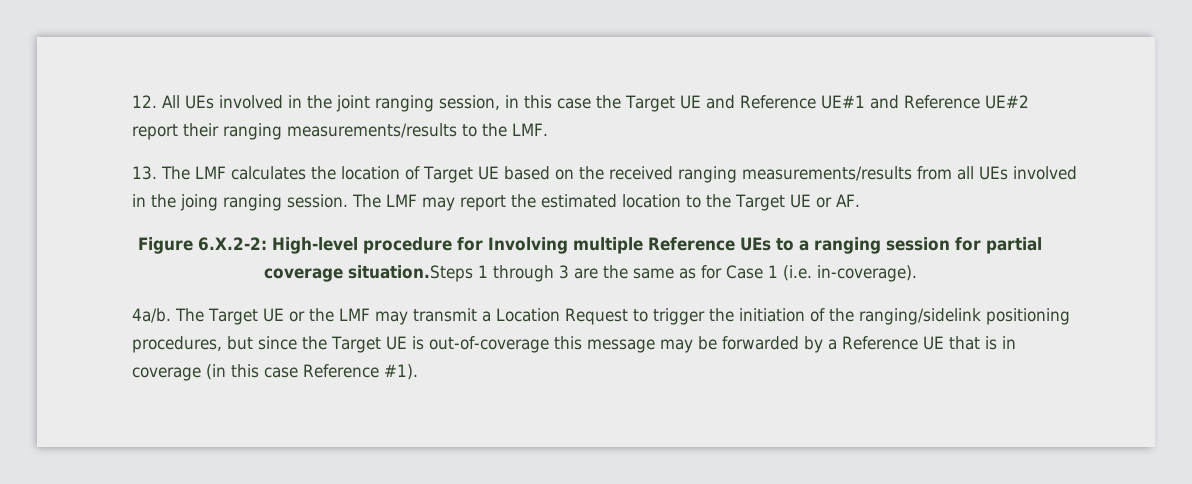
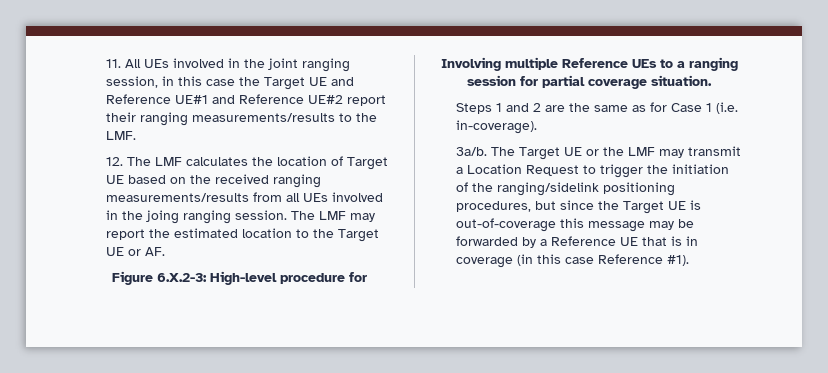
- 12. All UEs involved in the joint ranging session, in this case the Target UE and Reference UE#1 and Reference UE#2 report their ranging measurements/results to the LMF.
+ 11. All UEs involved in the joint ranging session, in this case the Target UE and Reference UE#1 and Reference UE#2 report their ranging measurements/results to the LMF.
- 13. The LMF calculates the location of Target UE based on the received ranging measurements/results from all UEs involved in the joing ranging session.
+ 12. The LMF calculates the location of Target UE based on the received ranging measurements/results from all UEs involved in the joing ranging session.
- Figure 6.X.2-2: High-level procedure for Involving multiple Reference UEs to a ranging session for partial coverage situation.Steps 1 through 3 are the same as for Case 1 (i.e. in-coverage).
+ Figure 6.X.2-3: High-level procedure for Involving multiple Reference UEs to a ranging session for partial coverage situation.
+ Steps 1 and 2 are the same as for Case 1 (i.e. in-coverage).
- 4a/b.
+ 3a/b.

